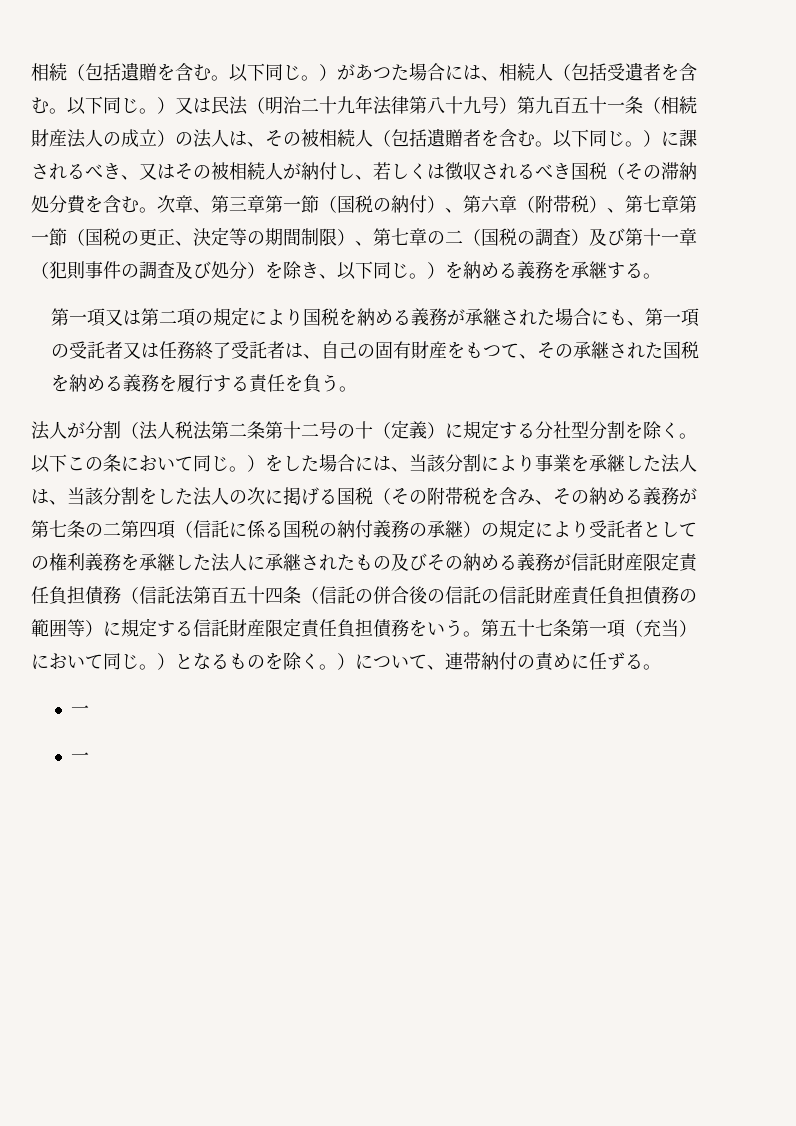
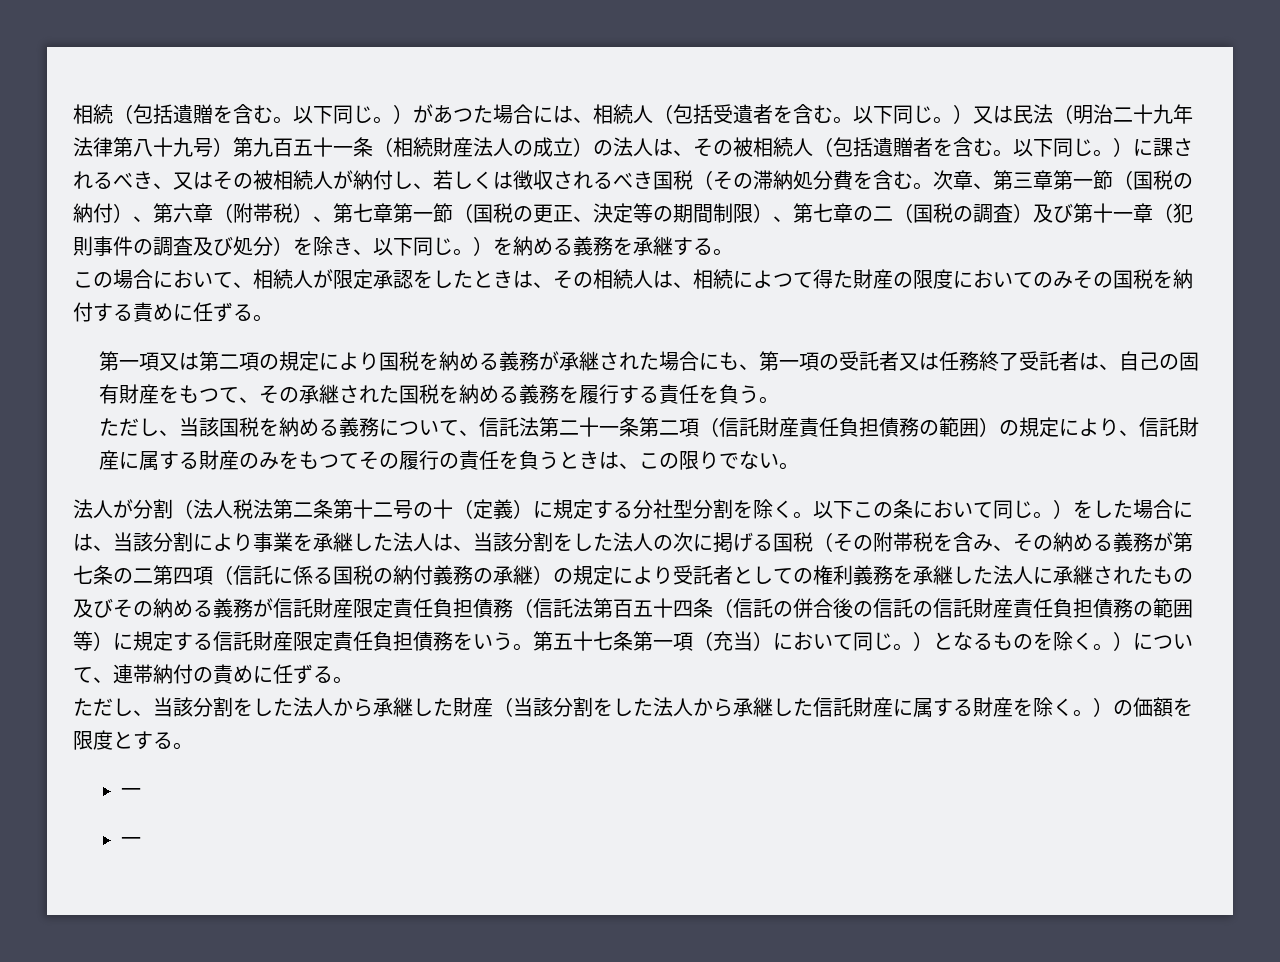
+ この場合において、相続人が限定承認をしたときは、その相続人は、相続によつて得た財産の限度においてのみその国税を納付する責めに任ずる。
+ ただし、当該国税を納める義務について、信託法第二十一条第二項（信託財産責任負担債務の範囲）の規定により、信託財産に属する財産のみをもつてその履行の責任を負うときは、この限りでない。
+ ただし、当該分割をした法人から承継した財産（当該分割をした法人から承継した信託財産に属する財産を除く。）の価額を限度とする。

